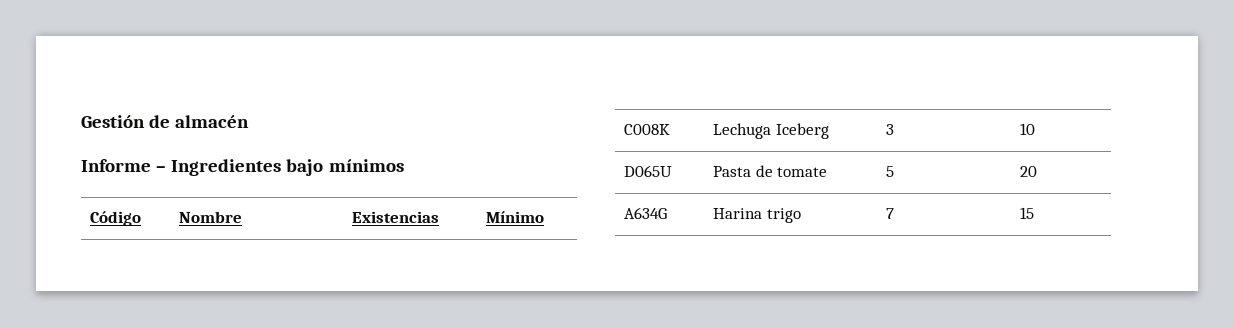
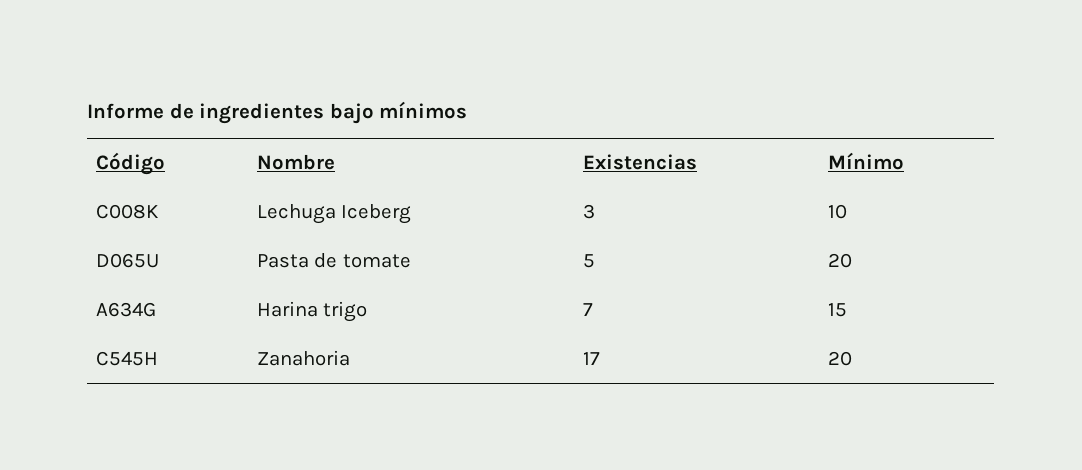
- Gestión de almacén
- Informe – Ingredientes bajo mínimos
+ Informe de ingredientes bajo mínimos
+ C545H | Zanahoria | 17 | 20

